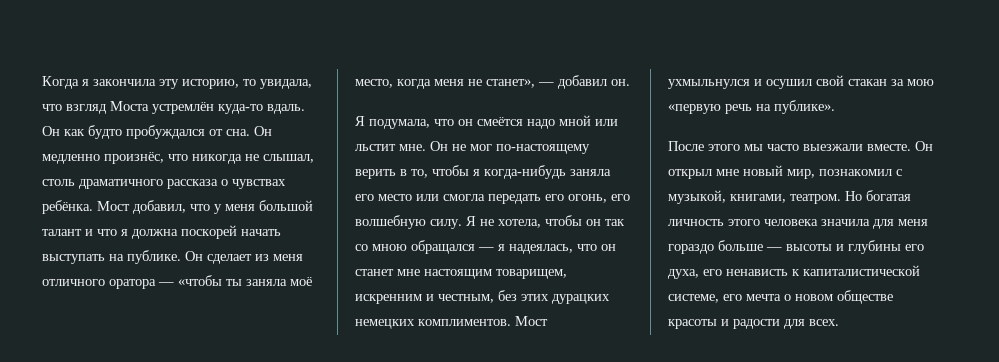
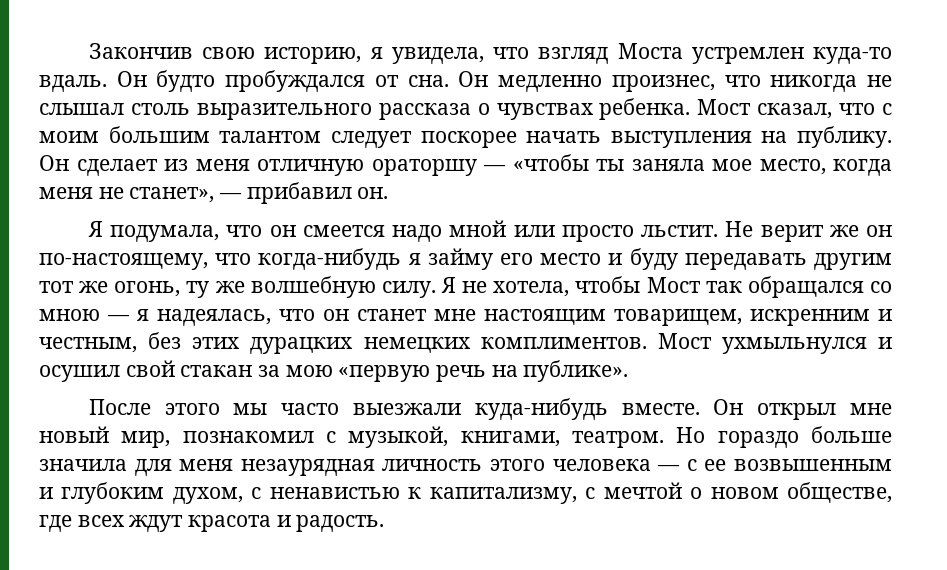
- Когда я закончила эту историю, то увидала, что взгляд Моста устремлён куда-то вдаль.
+ Закончив свою историю, я увидела, что взгляд Моста устремлен куда-то вдаль.
- Он как будто пробуждался от сна.
+ Он будто пробуждался от сна.
- Он медленно произнёс, что никогда не слышал, столь драматичного рассказа о чувствах ребёнка. Мост добавил, что у меня большой талант и что я должна поскорей начать выступать на публике.
+ Он медленно произнес, что никогда не слышал столь выразительного рассказа о чувствах ребенка. Мост сказал, что с моим большим талантом следует поскорее начать выступления на публику.
- Он сделает из меня отличного оратора — «чтобы ты заняла моё место, когда меня не станет», — добавил он.
+ Он сделает из меня отличную ораторшу — «чтобы ты заняла мое место, когда меня не станет», — прибавил он.
- Я подумала, что он смеётся надо мной или льстит мне. Он не мог по-настоящему верить в то, чтобы я когда-нибудь заняла его место или смогла передать его огонь, его волшебную силу.
+ Я подумала, что он смеется надо мной или просто льстит. Не верит же он по-настоящему, что когда-нибудь я займу его место и буду передавать другим тот же огонь, ту же волшебную силу.
- Я не хотела, чтобы он так со мною обращался — я надеялась, что он станет мне настоящим товарищем, искренним и честным, без этих дурацких немецких комплиментов.
+ Я не хотела, чтобы Мост так обращался со мною — я надеялась, что он станет мне настоящим товарищем, искренним и честным, без этих дурацких немецких комплиментов.
- После этого мы часто выезжали вместе.
+ После этого мы часто выезжали куда-нибудь вместе.
- Но богатая личность этого человека значила для меня гораздо больше — высоты и глубины его духа, его ненависть к капиталистической системе, его мечта о новом обществе красоты и радости для всех.
+ Но гораздо больше значила для меня незаурядная личность этого человека — с ее возвышенным и глубоким духом, с ненавистью к капитализму, с мечтой о новом обществе, где всех ждут красота и радость.

